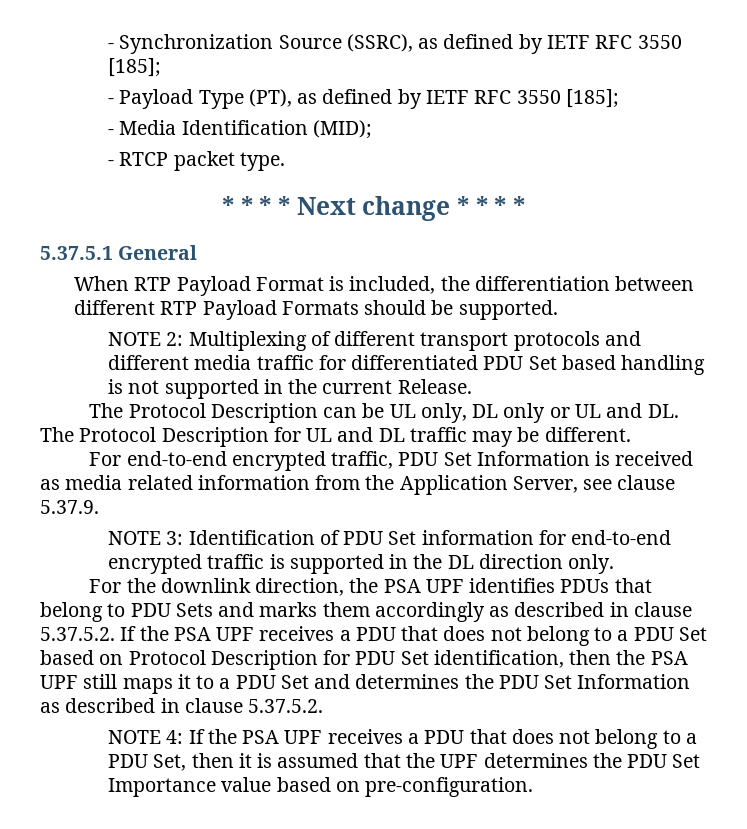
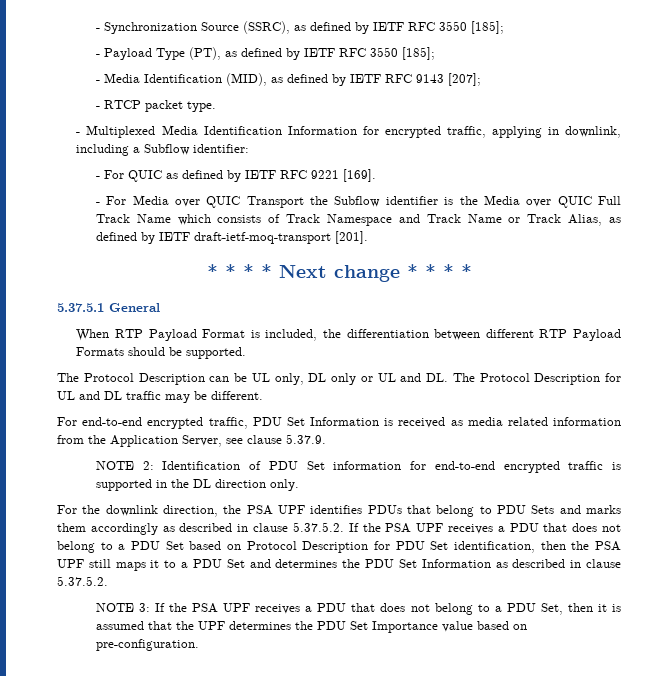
- - Media Identification (MID);
+ - Media Identification (MID), as defined by IETF RFC 9143 [207];
  - RTCP packet type.
+ - Multiplexed Media Identification Information for encrypted traffic, applying in downlink, including a Subflow identifier:
+ - For QUIC as defined by IETF RFC 9221 [169].
+ - For Media over QUIC Transport the Subflow identifier is the Media over QUIC Full Track Name which consists of Track Namespace and Track Name or Track Alias, as defined by IETF draft-ietf-moq-transport [201].
- NOTE 2: Multiplexing of different transport protocols and different media traffic for differentiated PDU Set based handling is not supported in the current Release.
- NOTE 3: Identification of PDU Set information for end-to-end encrypted traffic is supported in the DL direction only.
+ NOTE 2: Identification of PDU Set information for end-to-end encrypted traffic is supported in the DL direction only.
- NOTE 4: If the PSA UPF receives a PDU that does not belong to a PDU Set, then it is assumed that the UPF determines the PDU Set Importance value based on pre-configuration.
+ NOTE 3: If the PSA UPF receives a PDU that does not belong to a PDU Set, then it is assumed that the UPF determines the PDU Set Importance value based on pre-configuration.

